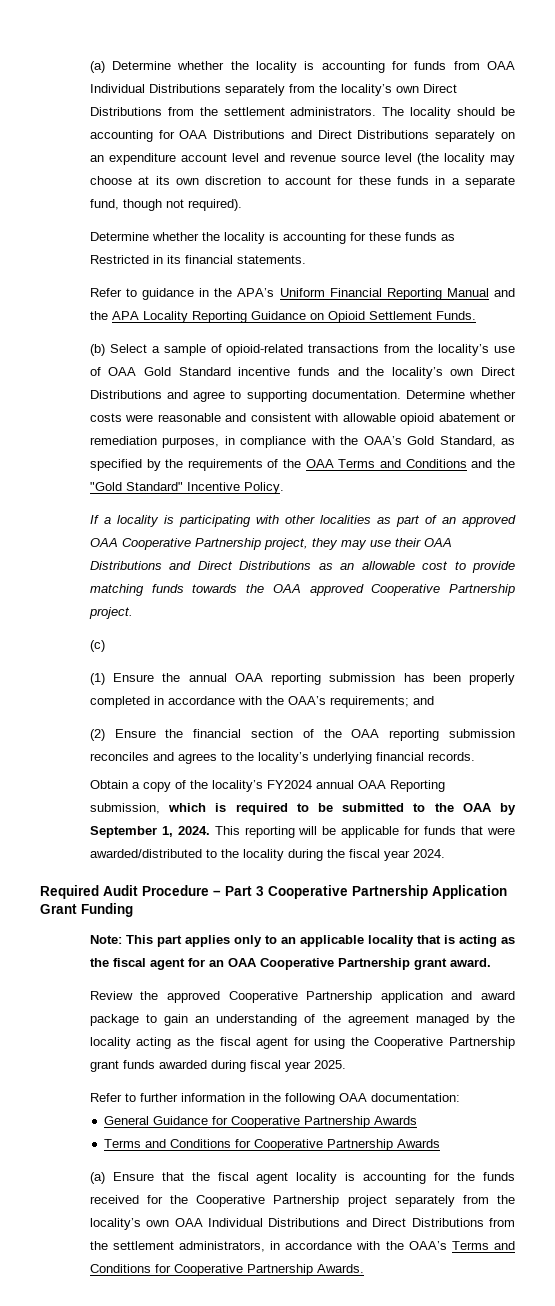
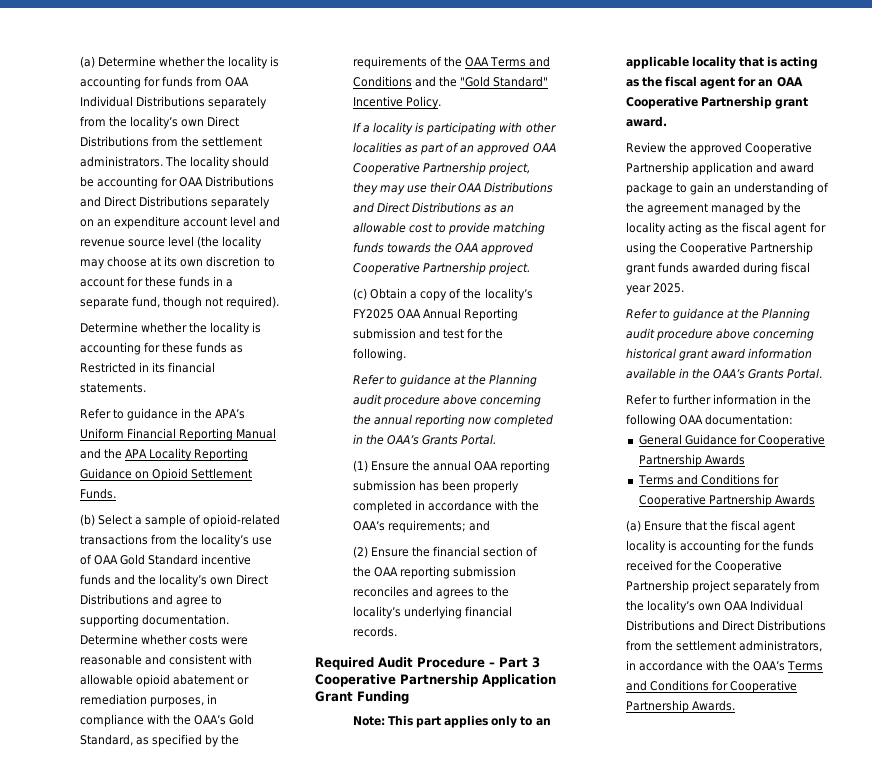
- (c)
+ (c) Obtain a copy of the locality’s FY2025 OAA Annual Reporting submission and test for the following.
+ Refer to guidance at the Planning audit procedure above concerning the annual reporting now completed in the OAA’s Grants Portal.
- Obtain a copy of the locality’s FY2024 annual OAA Reporting submission, which is required to be submitted to the OAA by September 1, 2024. This reporting will be applicable for funds that were awarded/distributed to the locality during the fiscal year 2024.
+ Refer to guidance at the Planning audit procedure above concerning historical grant award information available in the OAA’s Grants Portal.

